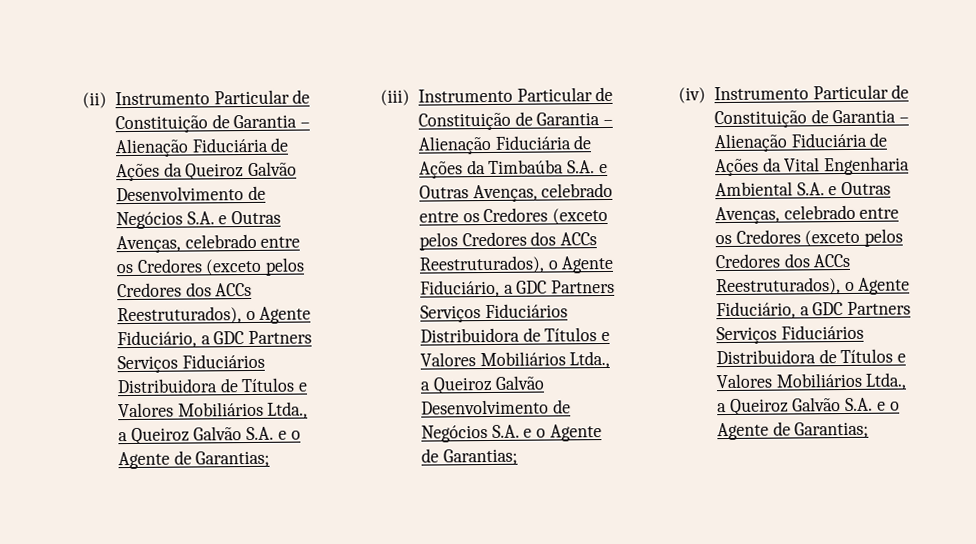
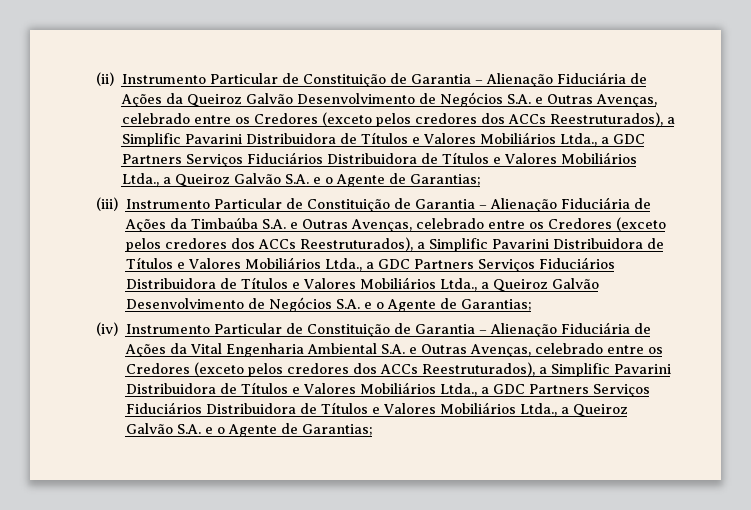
- (ii) Instrumento Particular de Constituição de Garantia – Alienação Fiduciária de Ações da Queiroz Galvão Desenvolvimento de Negócios S.A. e Outras Avenças, celebrado entre os Credores (exceto pelos Credores dos ACCs Reestruturados), o Agente Fiduciário, a GDC Partners Serviços Fiduciários Distribuidora de Títulos e Valores Mobiliários Ltda., a Queiroz Galvão S.A. e o Agente de Garantias;
+ (ii) Instrumento Particular de Constituição de Garantia – Alienação Fiduciária de Ações da Queiroz Galvão Desenvolvimento de Negócios S.A. e Outras Avenças, celebrado entre os Credores (exceto pelos credores dos ACCs Reestruturados), a Simplific Pavarini Distribuidora de Títulos e Valores Mobiliários Ltda., a GDC Partners Serviços Fiduciários Distribuidora de Títulos e Valores Mobiliários Ltda., a Queiroz Galvão S.A. e o Agente de Garantias;
- (iii) Instrumento Particular de Constituição de Garantia – Alienação Fiduciária de Ações da Timbaúba S.A. e Outras Avenças, celebrado entre os Credores (exceto pelos Credores dos ACCs Reestruturados), o Agente Fiduciário, a GDC Partners Serviços Fiduciários Distribuidora de Títulos e Valores Mobiliários Ltda., a Queiroz Galvão Desenvolvimento de Negócios S.A. e o Agente de Garantias;
+ (iii) Instrumento Particular de Constituição de Garantia – Alienação Fiduciária de Ações da Timbaúba S.A. e Outras Avenças, celebrado entre os Credores (exceto pelos credores dos ACCs Reestruturados), a Simplific Pavarini Distribuidora de Títulos e Valores Mobiliários Ltda., a GDC Partners Serviços Fiduciários Distribuidora de Títulos e Valores Mobiliários Ltda., a Queiroz Galvão Desenvolvimento de Negócios S.A. e o Agente de Garantias;
- (iv) Instrumento Particular de Constituição de Garantia – Alienação Fiduciária de Ações da Vital Engenharia Ambiental S.A. e Outras Avenças, celebrado entre os Credores (exceto pelos Credores dos ACCs Reestruturados), o Agente Fiduciário, a GDC Partners Serviços Fiduciários Distribuidora de Títulos e Valores Mobiliários Ltda., a Queiroz Galvão S.A. e o Agente de Garantias;
+ (iv) Instrumento Particular de Constituição de Garantia – Alienação Fiduciária de Ações da Vital Engenharia Ambiental S.A. e Outras Avenças, celebrado entre os Credores (exceto pelos credores dos ACCs Reestruturados), a Simplific Pavarini Distribuidora de Títulos e Valores Mobiliários Ltda., a GDC Partners Serviços Fiduciários Distribuidora de Títulos e Valores Mobiliários Ltda., a Queiroz Galvão S.A. e o Agente de Garantias;

